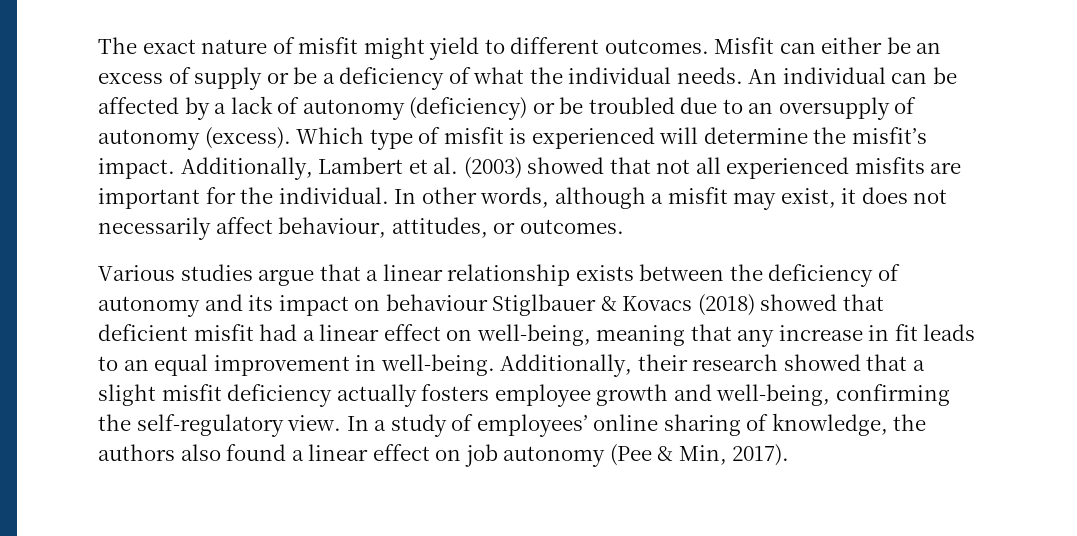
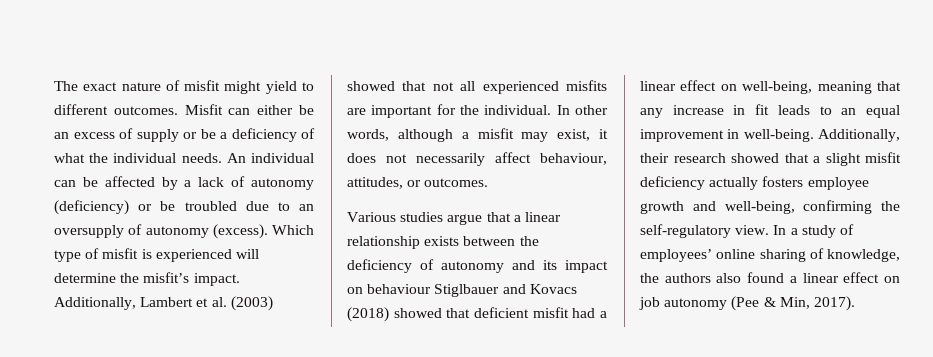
- Various studies argue that a linear relationship exists between the deficiency of autonomy and its impact on behaviour Stiglbauer & Kovacs (2018) showed that deficient misfit had a linear effect on well-being, meaning that any increase in fit leads to an equal improvement in well-being.
+ Various studies argue that a linear relationship exists between the deficiency of autonomy and its impact on behaviour Stiglbauer and Kovacs (2018) showed that deficient misfit had a linear effect on well-being, meaning that any increase in fit leads to an equal improvement in well-being.

